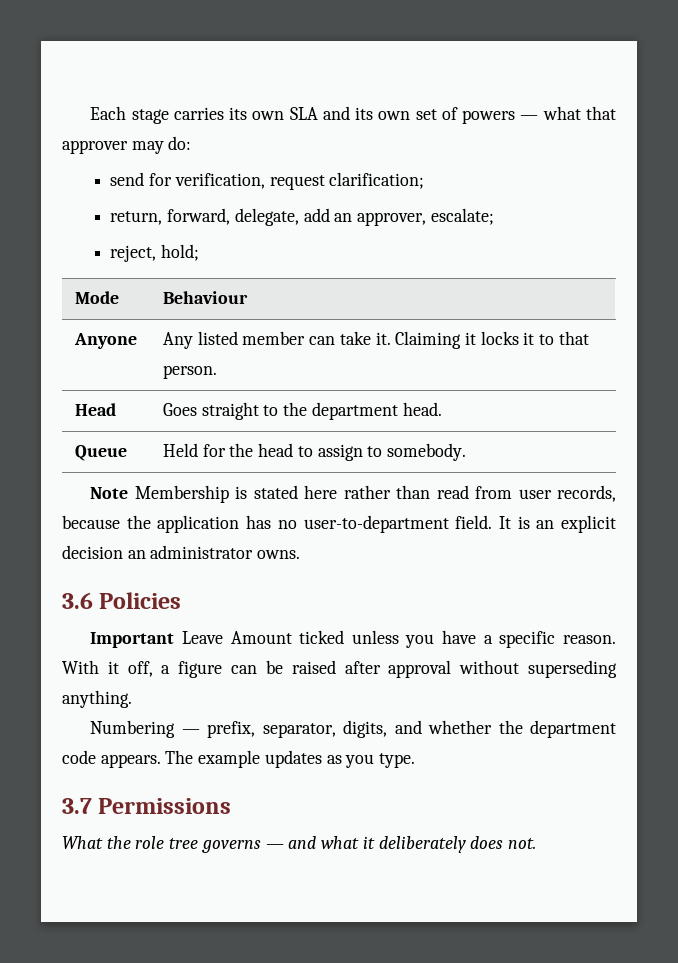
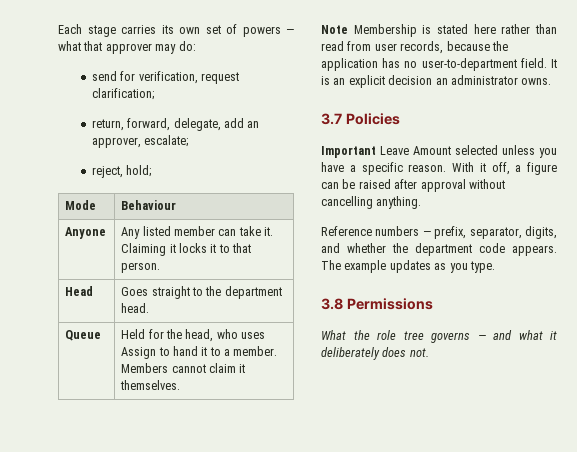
- Each stage carries its own SLA and its own set of powers — what that approver may do:
+ Each stage carries its own set of powers — what that approver may do:
- Queue | Held for the head to assign to somebody.
+ Queue | Held for the head, who uses Assign to hand it to a member. Members cannot claim it themselves.
- 3.6 Policies
+ 3.7 Policies
- Important Leave Amount ticked unless you have a specific reason.
+ Important Leave Amount selected unless you have a specific reason.
- With it off, a figure can be raised after approval without superseding anything.
+ With it off, a figure can be raised after approval without cancelling anything.
- Numbering — prefix, separator, digits, and whether the department code appears.
+ Reference numbers — prefix, separator, digits, and whether the department code appears.
- 3.7 Permissions
+ 3.8 Permissions

